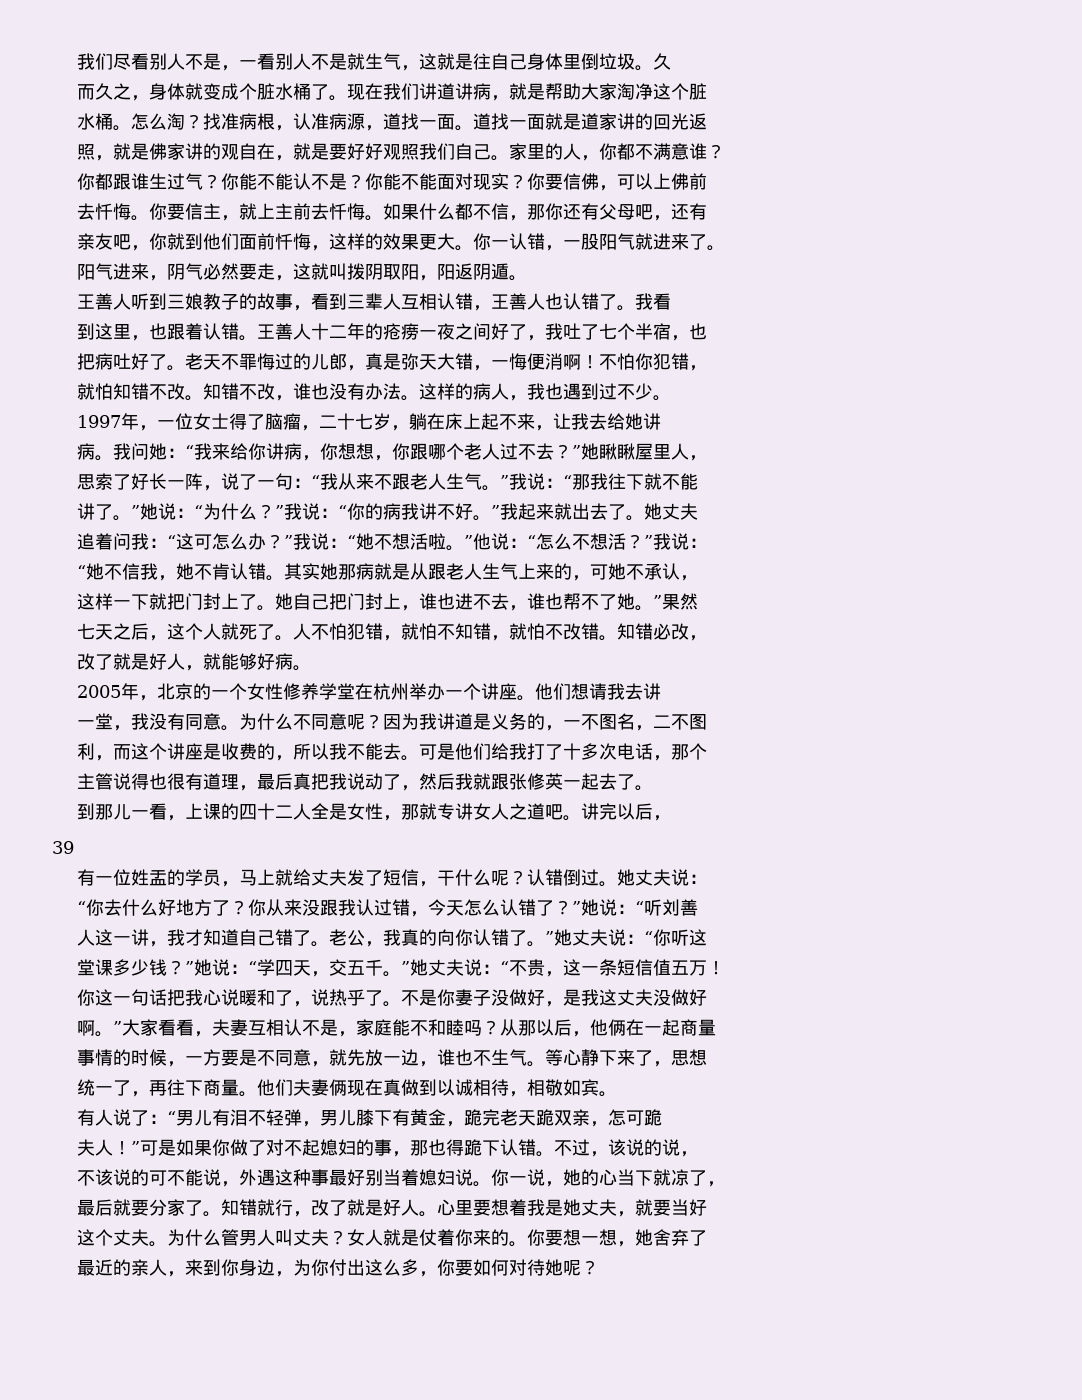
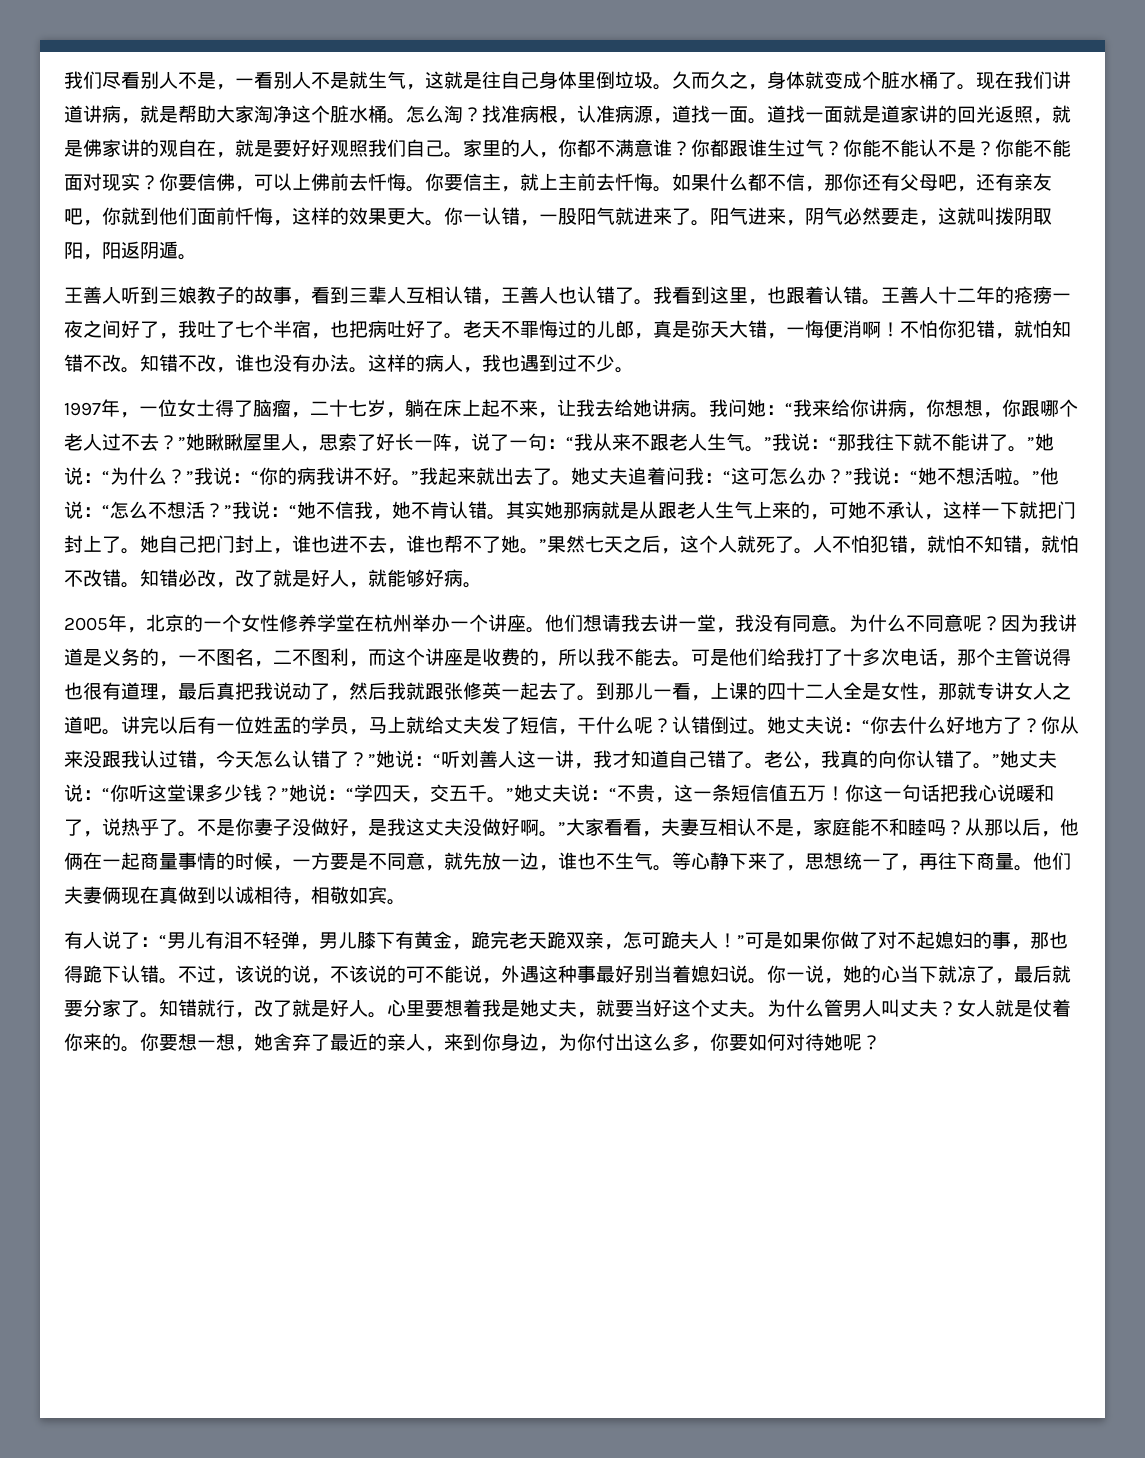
- 我们尽看别人不是，一看别人不是就生气，这就是往自己身体里倒垃圾。久
- 而久之，身体就变成个脏水桶了。
+ 我们尽看别人不是，一看别人不是就生气，这就是往自己身体里倒垃圾。久而久之，身体就变成个脏水桶了。
- 现在我们讲道讲病，就是帮助大家淘净这个脏
- 水桶。
+ 现在我们讲道讲病，就是帮助大家淘净这个脏水桶。
- 道找一面就是道家讲的回光返
- 照，就是佛家讲的观自在，就是要好好观照我们自己。
+ 道找一面就是道家讲的回光返照，就是佛家讲的观自在，就是要好好观照我们自己。
- 家里的人，你都不满意谁？
- 你都跟谁生过气？
+ 家里的人，你都不满意谁？你都跟谁生过气？
- 你要信佛，可以上佛前
- 去忏悔。
+ 你要信佛，可以上佛前去忏悔。
- 如果什么都不信，那你还有父母吧，还有
- 亲友吧，你就到他们面前忏悔，这样的效果更大。
+ 如果什么都不信，那你还有父母吧，还有亲友吧，你就到他们面前忏悔，这样的效果更大。
- 你一认错，一股阳气就进来了。
- 阳气进来，阴气必然要走，这就叫拨阴取阳，阳返阴遁。
+ 你一认错，一股阳气就进来了。阳气进来，阴气必然要走，这就叫拨阴取阳，阳返阴遁。
- 我看
- 到这里，也跟着认错。
+ 我看到这里，也跟着认错。
- 王善人十二年的疮痨一夜之间好了，我吐了七个半宿，也
- 把病吐好了。
+ 王善人十二年的疮痨一夜之间好了，我吐了七个半宿，也把病吐好了。
- 不怕你犯错，
- 就怕知错不改。
+ 不怕你犯错，就怕知错不改。
- 1997年，一位女士得了脑瘤，二十七岁，躺在床上起不来，让我去给她讲
- 病。
+ 1997年，一位女士得了脑瘤，二十七岁，躺在床上起不来，让我去给她讲病。
- 我问她：“我来给你讲病，你想想，你跟哪个老人过不去？”她瞅瞅屋里人，
- 思索了好长一阵，说了一句：“我从来不跟老人生气。”我说：“那我往下就不能
- 讲了。”她说：“为什么？”我说：“你的病我讲不好。”我起来就出去了。她丈夫
- 追着问我：
+ 我问她：“我来给你讲病，你想想，你跟哪个老人过不去？”她瞅瞅屋里人，思索了好长一阵，说了一句：“我从来不跟老人生气。”我说：“那我往下就不能讲了。”她说：“为什么？”我说：“你的病我讲不好。”我起来就出去了。她丈夫追着问我：
- “怎么不想活？”我说：
- “她不信我，她不肯认错。
+ “怎么不想活？”我说：“她不信我，她不肯认错。
- 其实她那病就是从跟老人生气上来的，可她不承认，
- 这样一下就把门封上了。
+ 其实她那病就是从跟老人生气上来的，可她不承认，这样一下就把门封上了。
- 她自己把门封上，谁也进不去，谁也帮不了她。”果然
- 七天之后，这个人就死了。
+ 她自己把门封上，谁也进不去，谁也帮不了她。”果然七天之后，这个人就死了。
- 知错必改，
- 改了就是好人，就能够好病。
+ 知错必改，改了就是好人，就能够好病。
- 他们想请我去讲
- 一堂，我没有同意。
+ 他们想请我去讲一堂，我没有同意。
- 因为我讲道是义务的，一不图名，二不图
- 利，而这个讲座是收费的，所以我不能去。
+ 因为我讲道是义务的，一不图名，二不图利，而这个讲座是收费的，所以我不能去。
- 可是他们给我打了十多次电话，那个
- 主管说得也很有道理，最后真把我说动了，然后我就跟张修英一起去了。
- 到那儿一看，上课的四十二人全是女性，那就专讲女人之道吧。
+ 可是他们给我打了十多次电话，那个主管说得也很有道理，最后真把我说动了，然后我就跟张修英一起去了。到那儿一看，上课的四十二人全是女性，那就专讲女人之道吧。
- 讲完以后，
- 39
- 有一位姓盂的学员，马上就给丈夫发了短信，干什么呢？
+ 讲完以后有一位姓盂的学员，马上就给丈夫发了短信，干什么呢？
- 认错倒过。她丈夫说：
- “你去什么好地方了？
+ 认错倒过。她丈夫说：“你去什么好地方了？
- 你从来没跟我认过错，今天怎么认错了？”她说：“听刘善
- 人这一讲，我才知道自己错了。
+ 你从来没跟我认过错，今天怎么认错了？”她说：“听刘善人这一讲，我才知道自己错了。
- 老公，我真的向你认错了。”她丈夫说：“你听这
- 堂课多少钱？”她说：“学四天，交五千。”她丈夫说：“不贵，这一条短信值五万！
- 你这一句话把我心说暖和了，说热乎了。
+ 老公，我真的向你认错了。”她丈夫说：“你听这堂课多少钱？”她说：“学四天，交五千。”她丈夫说：“不贵，这一条短信值五万！你这一句话把我心说暖和了，说热乎了。
- 不是你妻子没做好，是我这丈夫没做好
- 啊。”大家看看，夫妻互相认不是，家庭能不和睦吗？
+ 不是你妻子没做好，是我这丈夫没做好啊。”大家看看，夫妻互相认不是，家庭能不和睦吗？
- 从那以后，他俩在一起商量
- 事情的时候，一方要是不同意，就先放一边，谁也不生气。
+ 从那以后，他俩在一起商量事情的时候，一方要是不同意，就先放一边，谁也不生气。
- 等心静下来了，思想
- 统一了，再往下商量。
+ 等心静下来了，思想统一了，再往下商量。
- 有人说了：“男儿有泪不轻弹，男儿膝下有黄金，跪完老天跪双亲，怎可跪
- 夫人！”可是如果你做了对不起媳妇的事，那也得跪下认错。
+ 有人说了：“男儿有泪不轻弹，男儿膝下有黄金，跪完老天跪双亲，怎可跪夫人！”可是如果你做了对不起媳妇的事，那也得跪下认错。
- 不过，该说的说，
- 不该说的可不能说，外遇这种事最好别当着媳妇说。
+ 不过，该说的说，不该说的可不能说，外遇这种事最好别当着媳妇说。
- 你一说，她的心当下就凉了，
- 最后就要分家了。
+ 你一说，她的心当下就凉了，最后就要分家了。
- 心里要想着我是她丈夫，就要当好
- 这个丈夫。
+ 心里要想着我是她丈夫，就要当好这个丈夫。
- 你要想一想，她舍弃了
- 最近的亲人，来到你身边，为你付出这么多，你要如何对待她呢？
+ 你要想一想，她舍弃了最近的亲人，来到你身边，为你付出这么多，你要如何对待她呢？

